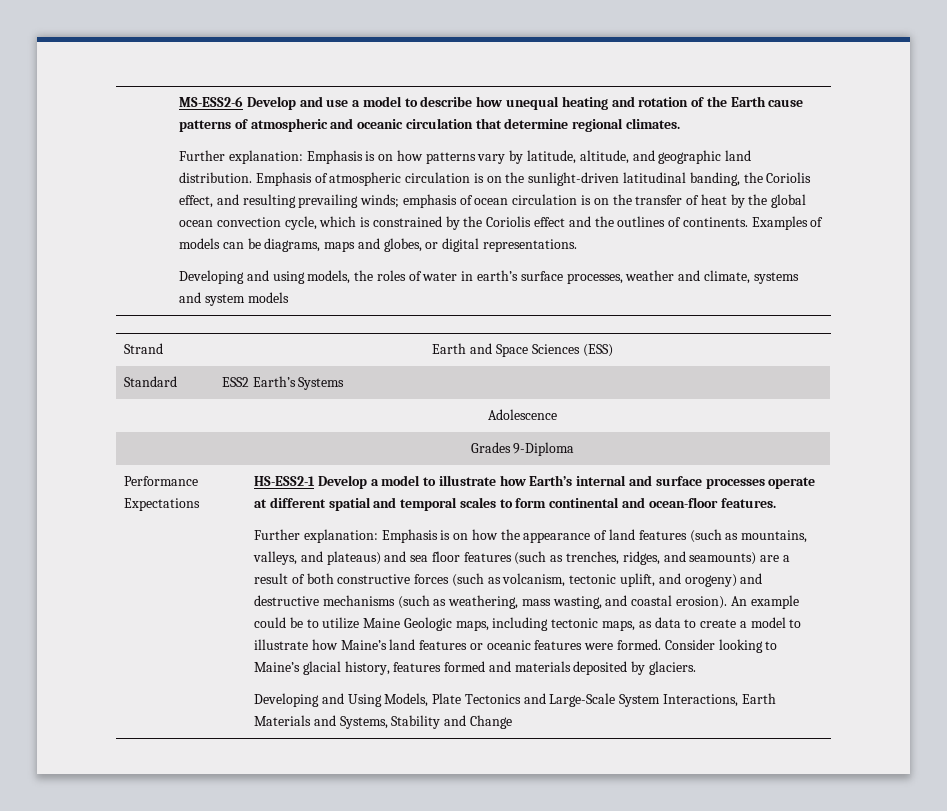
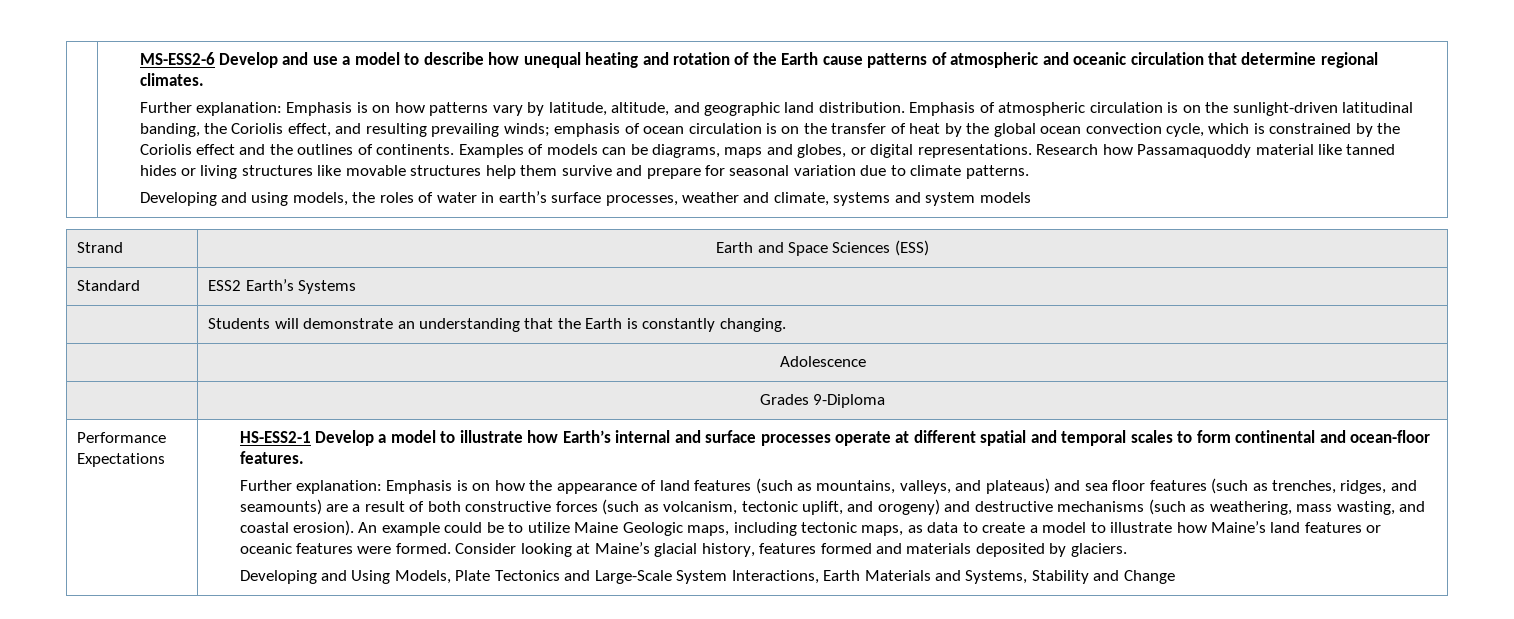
+ Research how Passamaquoddy material like tanned hides or living structures like movable structures help them survive and prepare for seasonal variation due to climate patterns.
+ | Students will demonstrate an understanding that the Earth is constantly changing.
- Consider looking to Maine’s glacial history, features formed and materials deposited by glaciers.
+ Consider looking at Maine’s glacial history, features formed and materials deposited by glaciers.

